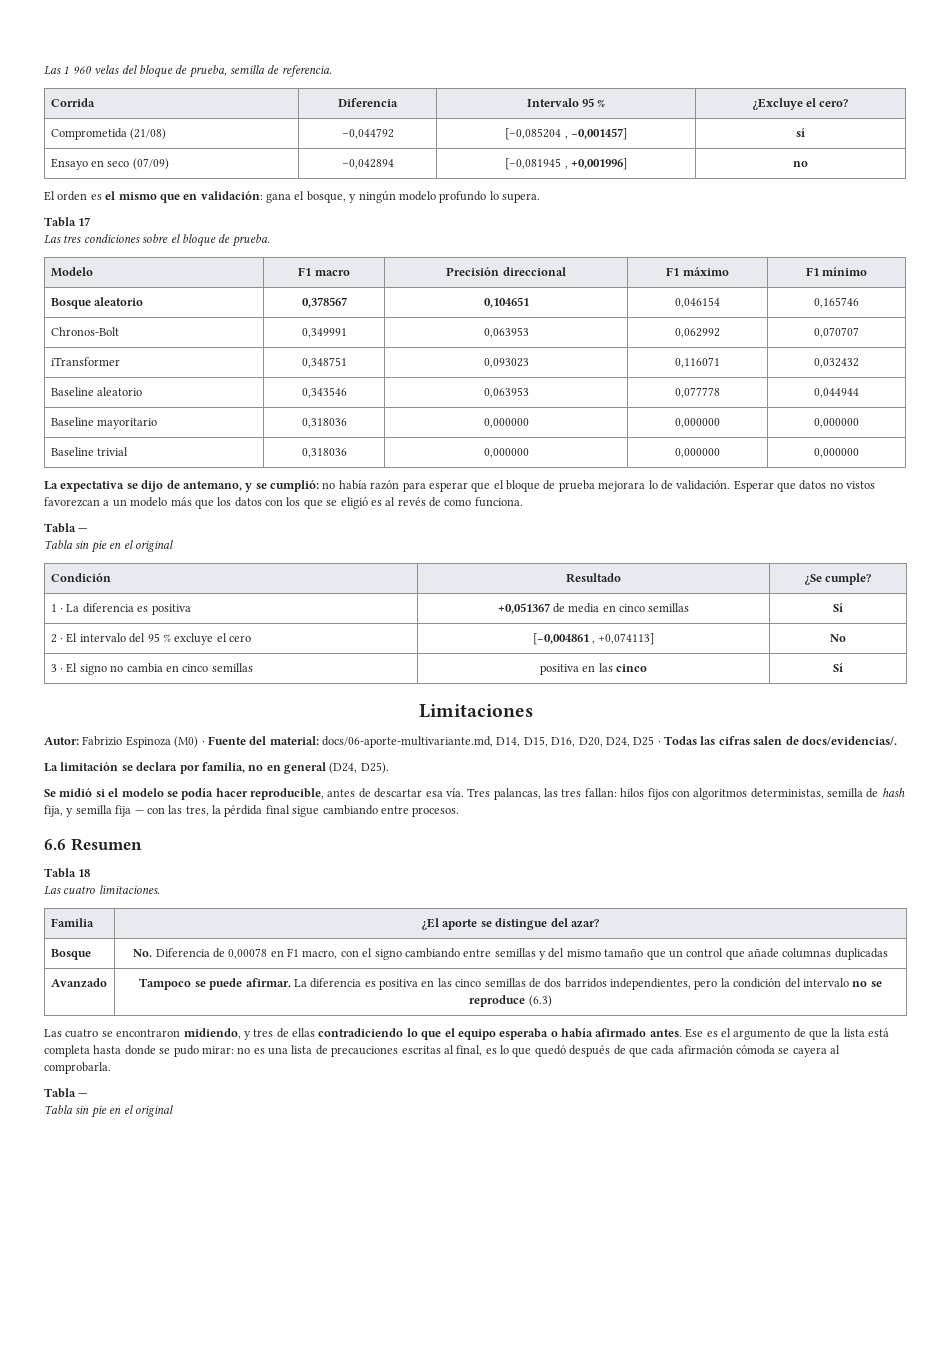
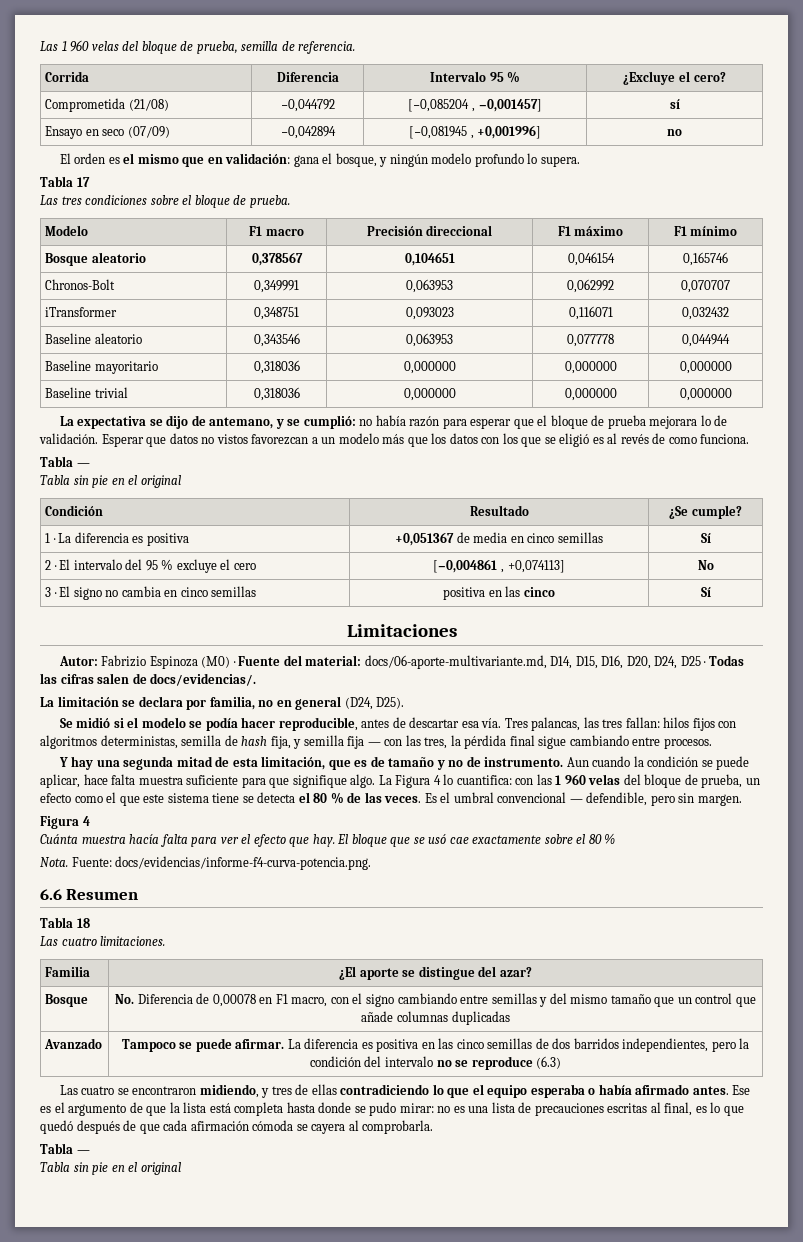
+ Y hay una segunda mitad de esta limitación, que es de tamaño y no de instrumento. Aun cuando la condición se puede aplicar, hace falta muestra suficiente para que signifique algo. La Figura 4 lo cuantifica: con las 1 960 velas del bloque de prueba, un efecto como el que este sistema tiene se detecta el 80 % de las veces. Es el umbral convencional — defendible, pero sin margen.
+ Figura 4
+ Cuánta muestra hacía falta para ver el efecto que hay. El bloque que se usó cae exactamente sobre el 80 %
+ Nota. Fuente: docs/evidencias/informe-f4-curva-potencia.png.

